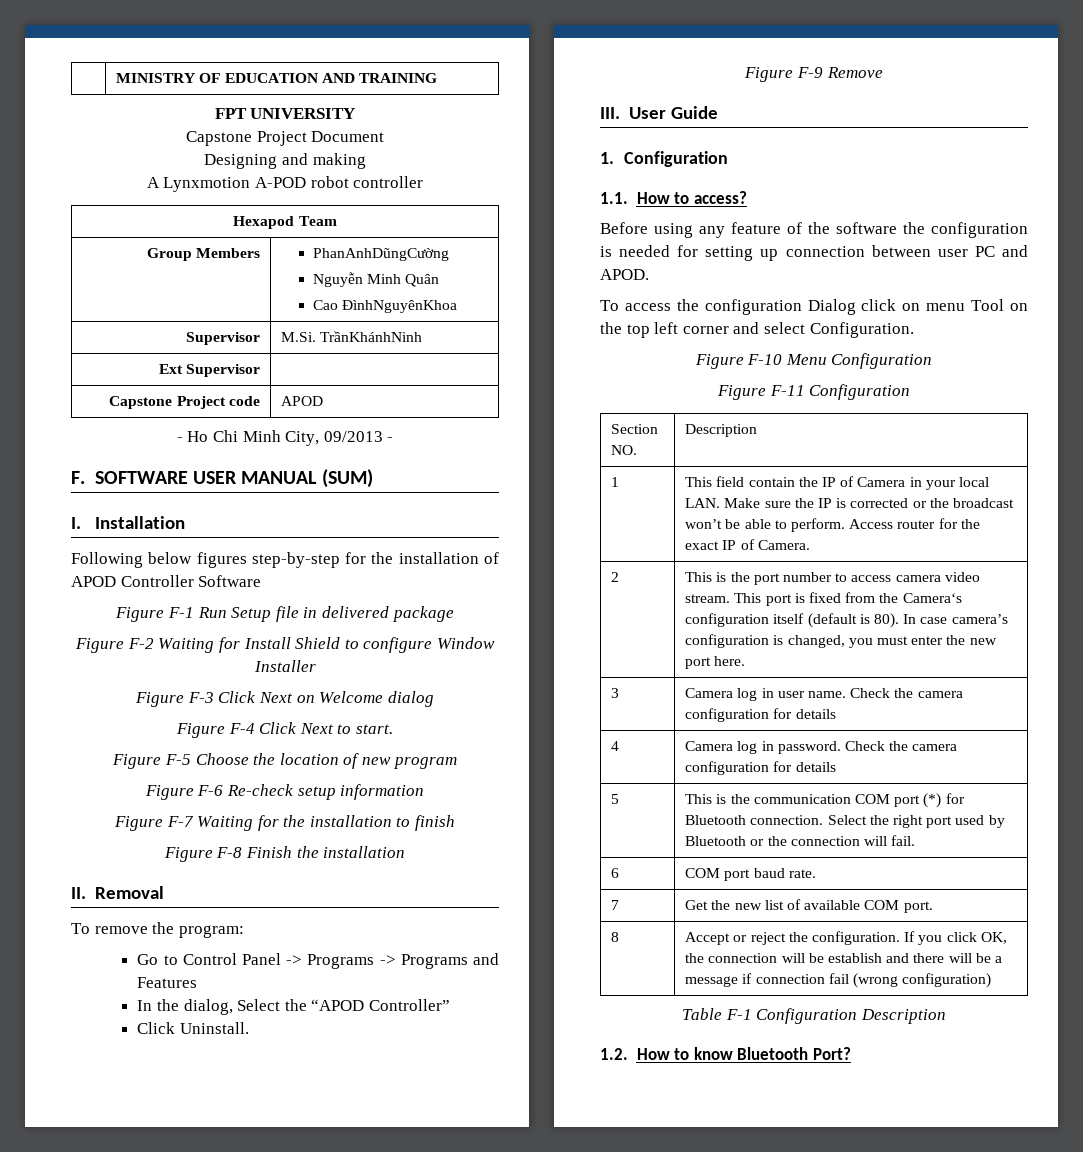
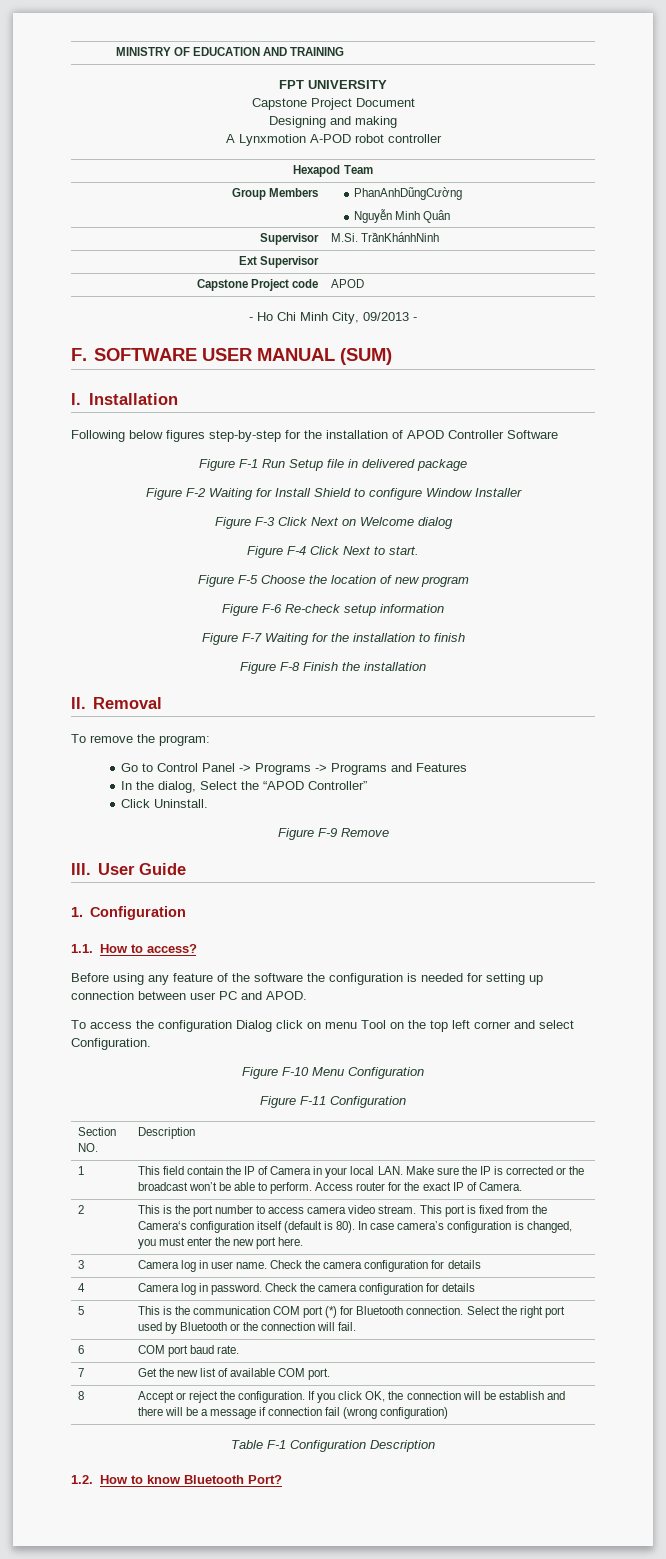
  Group Members | PhanAnhDũngCường
  Nguyễn Minh Quân
- Cao ĐìnhNguyênKhoa

